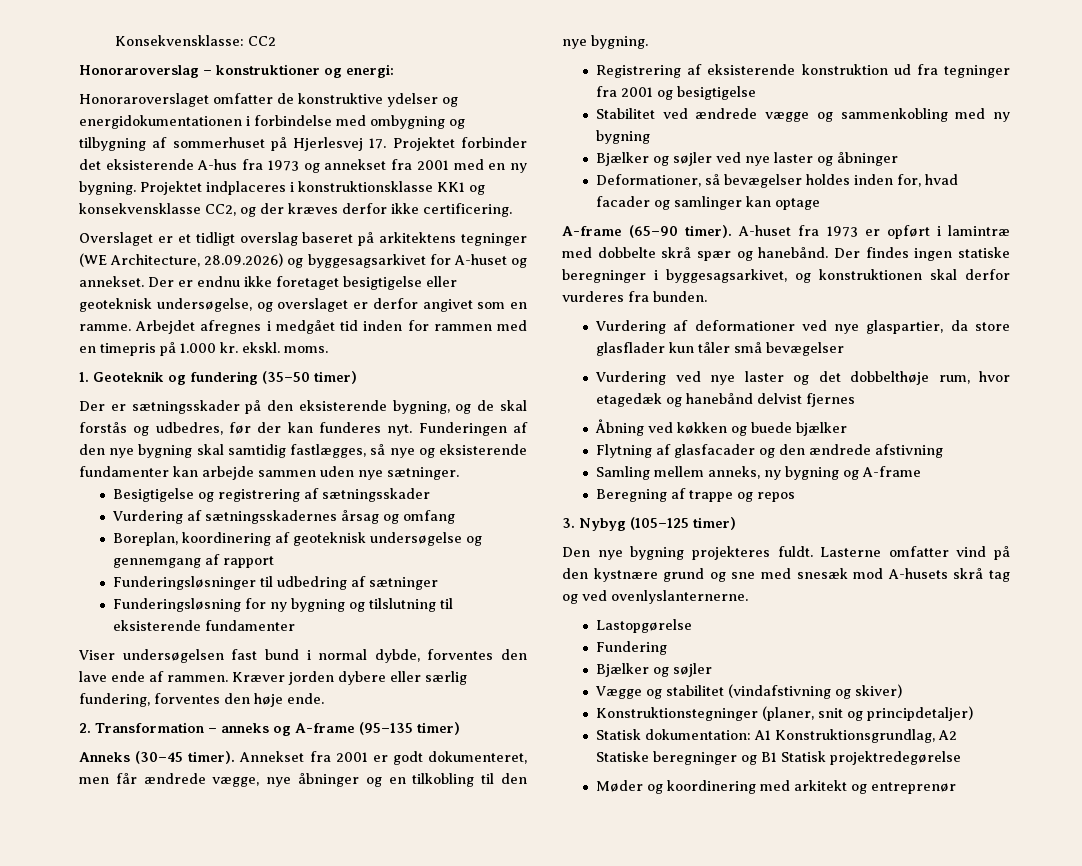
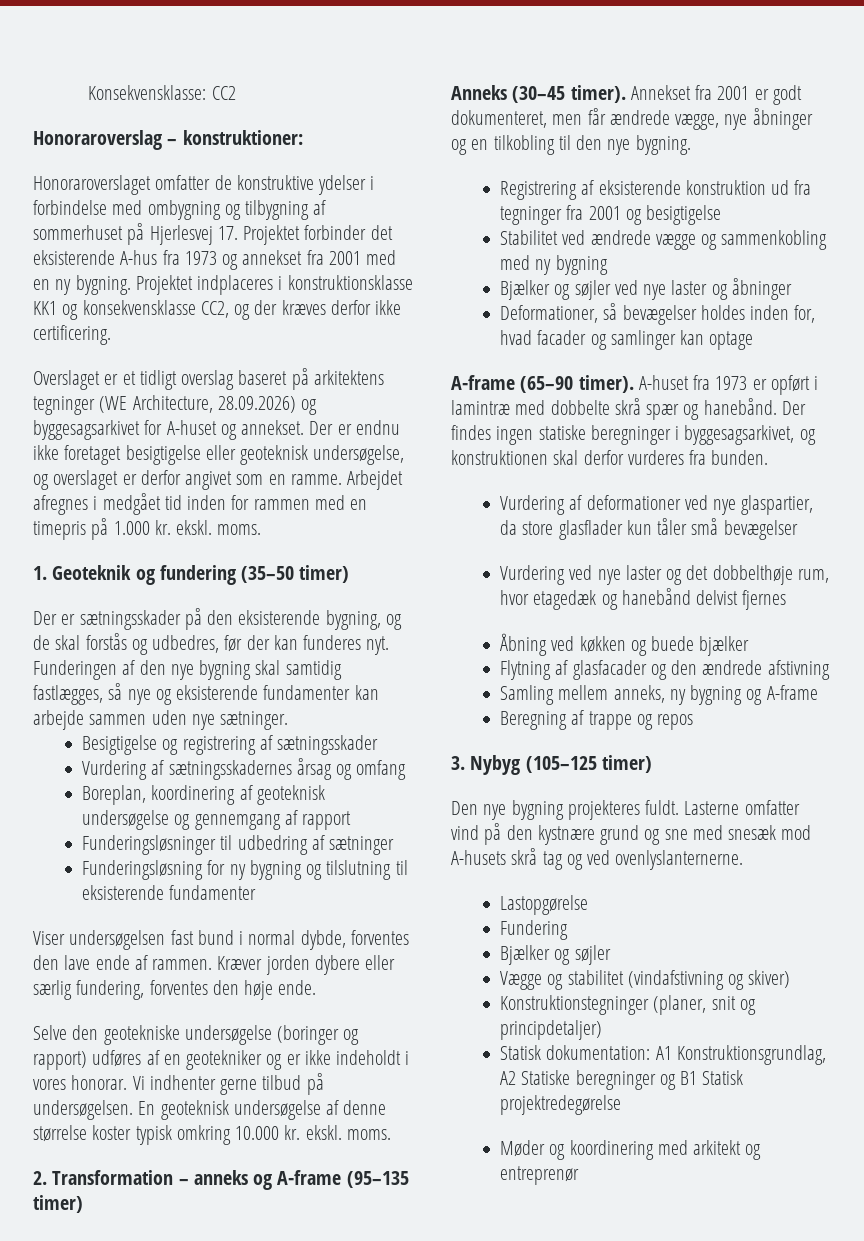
- Honoraroverslag – konstruktioner og energi:
+ Honoraroverslag – konstruktioner:
- Honoraroverslaget omfatter de konstruktive ydelser og energidokumentationen i forbindelse med ombygning og tilbygning af sommerhuset på Hjerlesvej 17. Projektet forbinder det eksisterende A-hus fra 1973 og annekset fra 2001 med en ny bygning.
+ Honoraroverslaget omfatter de konstruktive ydelser i forbindelse med ombygning og tilbygning af sommerhuset på Hjerlesvej 17. Projektet forbinder det eksisterende A-hus fra 1973 og annekset fra 2001 med en ny bygning.
+ Selve den geotekniske undersøgelse (boringer og rapport) udføres af en geotekniker og er ikke indeholdt i vores honorar. Vi indhenter gerne tilbud på undersøgelsen. En geoteknisk undersøgelse af denne størrelse koster typisk omkring 10.000 kr. ekskl. moms.

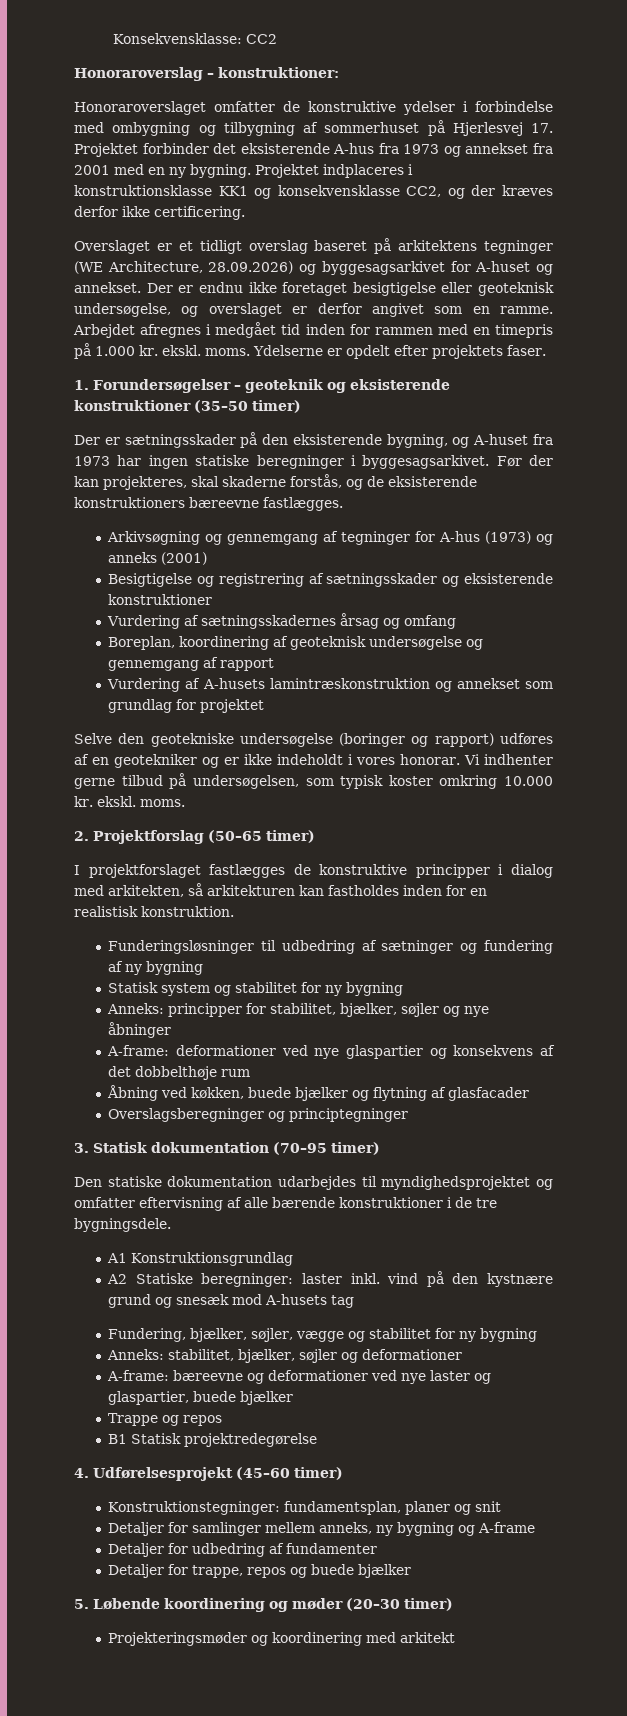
- Arbejdet afregnes i medgået tid inden for rammen med en timepris på 1.000 kr. ekskl. moms.
- 1. Geoteknik og fundering (35–50 timer)
+ Arbejdet afregnes i medgået tid inden for rammen med en timepris på 1.000 kr. ekskl. moms. Ydelserne er opdelt efter projektets faser.
+ 1. Forundersøgelser – geoteknik og eksisterende konstruktioner (35–50 timer)
- Der er sætningsskader på den eksisterende bygning, og de skal forstås og udbedres, før der kan funderes nyt. Funderingen af den nye bygning skal samtidig fastlægges, så nye og eksisterende fundamenter kan arbejde sammen uden nye sætninger.
+ Der er sætningsskader på den eksisterende bygning, og A-huset fra 1973 har ingen statiske beregninger i byggesagsarkivet. Før der kan projekteres, skal skaderne forstås, og de eksisterende konstruktioners bæreevne fastlægges.
+ Arkivsøgning og gennemgang af tegninger for A-hus (1973) og anneks (2001)
- Besigtigelse og registrering af sætningsskader
+ Besigtigelse og registrering af sætningsskader og eksisterende konstruktioner
- Funderingsløsninger til udbedring af sætninger
- Funderingsløsning for ny bygning og tilslutning til eksisterende fundamenter
- Viser undersøgelsen fast bund i normal dybde, forventes den lave ende af rammen. Kræver jorden dybere eller særlig fundering, forventes den høje ende.
+ Vurdering af A-husets lamintræskonstruktion og annekset som grundlag for projektet
- Vi indhenter gerne tilbud på undersøgelsen. En geoteknisk undersøgelse af denne størrelse koster typisk omkring 10.000 kr. ekskl. moms.
+ Vi indhenter gerne tilbud på undersøgelsen, som typisk koster omkring 10.000 kr. ekskl. moms.
- 2. Transformation – anneks og A-frame (95–135 timer)
- Anneks (30–45 timer). Annekset fra 2001 er godt dokumenteret, men får ændrede vægge, nye åbninger og en tilkobling til den nye bygning.
- Registrering af eksisterende konstruktion ud fra tegninger fra 2001 og besigtigelse
- Stabilitet ved ændrede vægge og sammenkobling med ny bygning
- Bjælker og søjler ved nye laster og åbninger
- Deformationer, så bevægelser holdes inden for, hvad facader og samlinger kan optage
- A-frame (65–90 timer). A-huset fra 1973 er opført i lamintræ med dobbelte skrå spær og hanebånd. Der findes ingen statiske beregninger i byggesagsarkivet, og konstruktionen skal derfor vurderes fra bunden.
- Vurdering af deformationer ved nye glaspartier, da store glasflader kun tåler små bevægelser
- Vurdering ved nye laster og det dobbelthøje rum, hvor etagedæk og hanebånd delvist fjernes
- Åbning ved køkken og buede bjælker
- Flytning af glasfacader og den ændrede afstivning
- Samling mellem anneks, ny bygning og A-frame
+ 2. Projektforslag (50–65 timer)
+ I projektforslaget fastlægges de konstruktive principper i dialog med arkitekten, så arkitekturen kan fastholdes inden for en realistisk konstruktion.
+ Funderingsløsninger til udbedring af sætninger og fundering af ny bygning
+ Statisk system og stabilitet for ny bygning
+ Anneks: principper for stabilitet, bjælker, søjler og nye åbninger
+ A-frame: deformationer ved nye glaspartier og konsekvens af det dobbelthøje rum
+ Åbning ved køkken, buede bjælker og flytning af glasfacader
+ Overslagsberegninger og principtegninger
+ 3. Statisk dokumentation (70–95 timer)
+ Den statiske dokumentation udarbejdes til myndighedsprojektet og omfatter eftervisning af alle bærende konstruktioner i de tre bygningsdele.
+ A1 Konstruktionsgrundlag
+ A2 Statiske beregninger: laster inkl. vind på den kystnære grund og snesæk mod A-husets tag
+ Fundering, bjælker, søjler, vægge og stabilitet for ny bygning
+ Anneks: stabilitet, bjælker, søjler og deformationer
+ A-frame: bæreevne og deformationer ved nye laster og glaspartier, buede bjælker
+ Trappe og repos
+ B1 Statisk projektredegørelse
+ 4. Udførelsesprojekt (45–60 timer)
+ Konstruktionstegninger: fundamentsplan, planer og snit
+ Detaljer for samlinger mellem anneks, ny bygning og A-frame
- Beregning af trappe og repos
- 3. Nybyg (105–125 timer)
- Den nye bygning projekteres fuldt. Lasterne omfatter vind på den kystnære grund og sne med snesæk mod A-husets skrå tag og ved ovenlyslanternerne.
- Lastopgørelse
- Fundering
- Bjælker og søjler
- Vægge og stabilitet (vindafstivning og skiver)
- Konstruktionstegninger (planer, snit og principdetaljer)
- Statisk dokumentation: A1 Konstruktionsgrundlag, A2 Statiske beregninger og B1 Statisk projektredegørelse
- Møder og koordinering med arkitekt og entreprenør
+ Detaljer for udbedring af fundamenter
+ Detaljer for trappe, repos og buede bjælker
+ 5. Løbende koordinering og møder (20–30 timer)
+ Projekteringsmøder og koordinering med arkitekt

